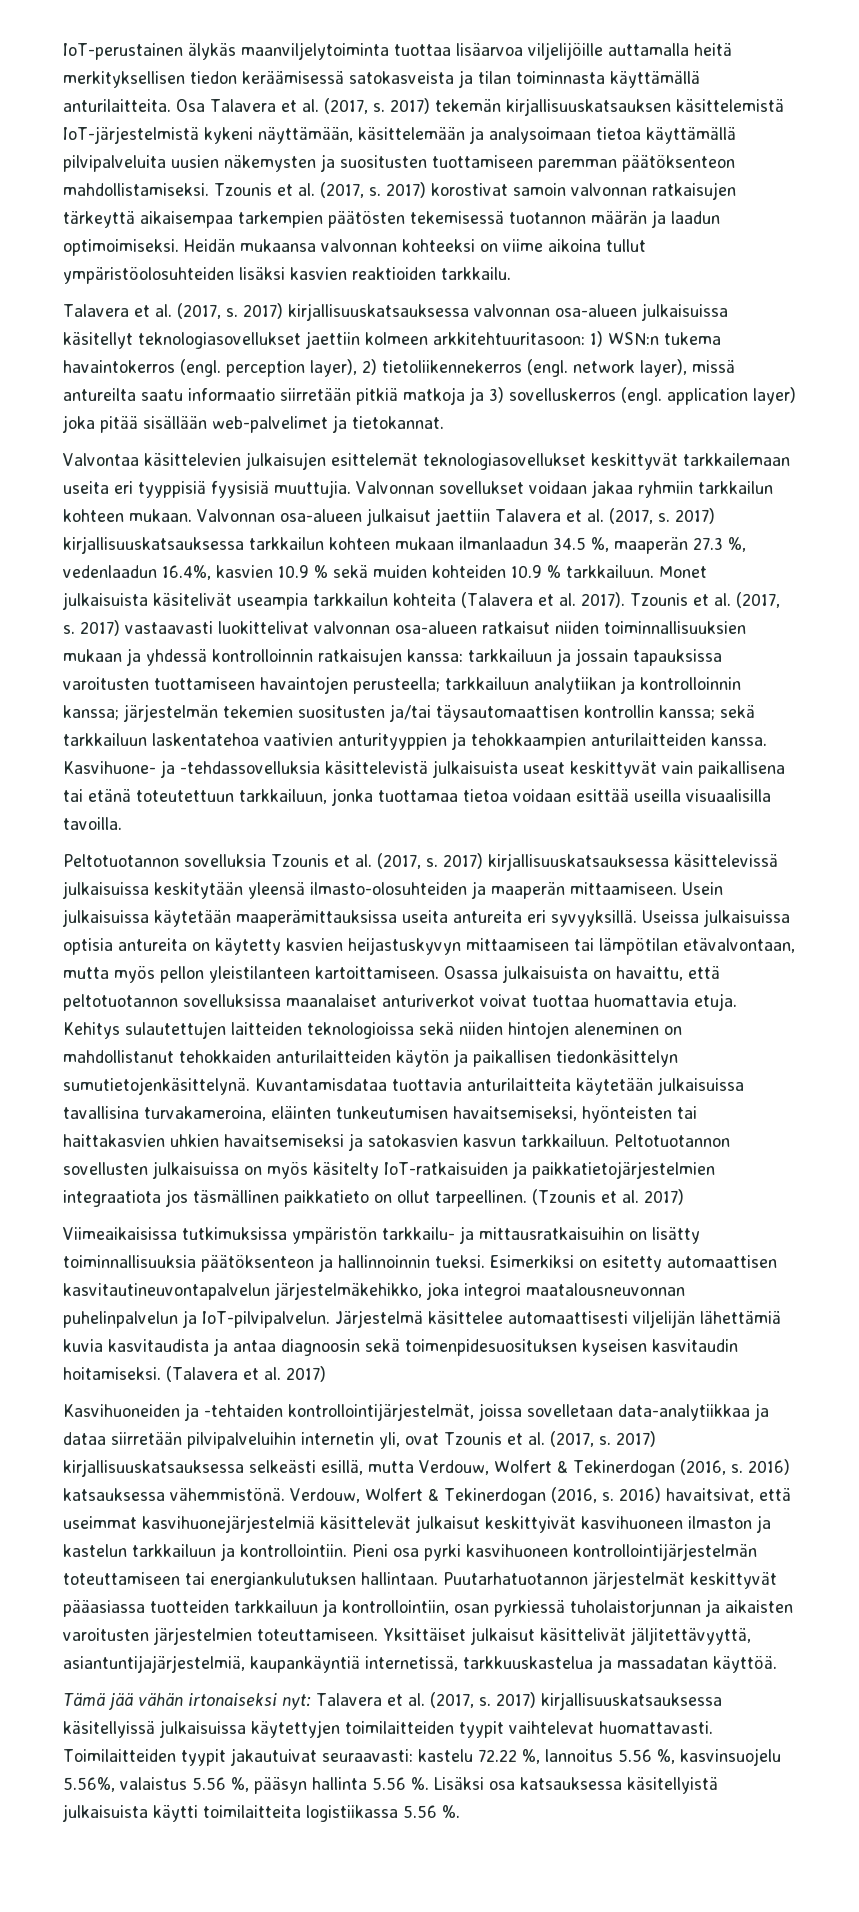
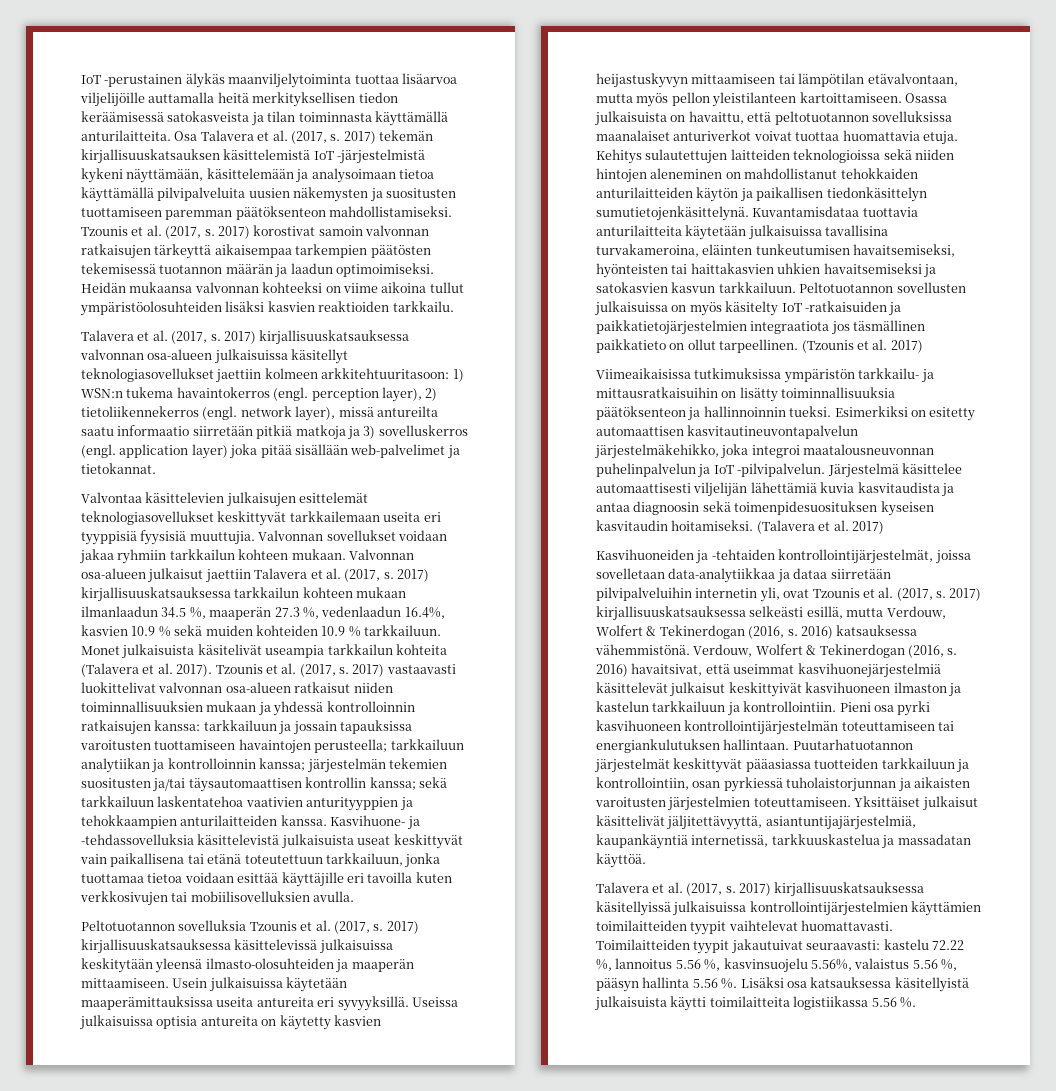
- IoT-perustainen älykäs maanviljelytoiminta tuottaa lisäarvoa viljelijöille auttamalla heitä merkityksellisen tiedon keräämisessä satokasveista ja tilan toiminnasta käyttämällä anturilaitteita.
+ IoT -perustainen älykäs maanviljelytoiminta tuottaa lisäarvoa viljelijöille auttamalla heitä merkityksellisen tiedon keräämisessä satokasveista ja tilan toiminnasta käyttämällä anturilaitteita.
- 2017) tekemän kirjallisuuskatsauksen käsittelemistä IoT-järjestelmistä kykeni näyttämään, käsittelemään ja analysoimaan tietoa käyttämällä pilvipalveluita uusien näkemysten ja suositusten tuottamiseen paremman päätöksenteon mahdollistamiseksi.
+ 2017) tekemän kirjallisuuskatsauksen käsittelemistä IoT -järjestelmistä kykeni näyttämään, käsittelemään ja analysoimaan tietoa käyttämällä pilvipalveluita uusien näkemysten ja suositusten tuottamiseen paremman päätöksenteon mahdollistamiseksi.
- Kasvihuone- ja -tehdassovelluksia käsittelevistä julkaisuista useat keskittyvät vain paikallisena tai etänä toteutettuun tarkkailuun, jonka tuottamaa tietoa voidaan esittää useilla visuaalisilla tavoilla.
+ Kasvihuone- ja -tehdassovelluksia käsittelevistä julkaisuista useat keskittyvät vain paikallisena tai etänä toteutettuun tarkkailuun, jonka tuottamaa tietoa voidaan esittää käyttäjille eri tavoilla kuten verkkosivujen tai mobiilisovelluksien avulla.
- Peltotuotannon sovellusten julkaisuissa on myös käsitelty IoT-ratkaisuiden ja paikkatietojärjestelmien integraatiota jos täsmällinen paikkatieto on ollut tarpeellinen.
+ Peltotuotannon sovellusten julkaisuissa on myös käsitelty IoT -ratkaisuiden ja paikkatietojärjestelmien integraatiota jos täsmällinen paikkatieto on ollut tarpeellinen.
- Esimerkiksi on esitetty automaattisen kasvitautineuvontapalvelun järjestelmäkehikko, joka integroi maatalousneuvonnan puhelinpalvelun ja IoT-pilvipalvelun.
+ Esimerkiksi on esitetty automaattisen kasvitautineuvontapalvelun järjestelmäkehikko, joka integroi maatalousneuvonnan puhelinpalvelun ja IoT -pilvipalvelun.
  Yksittäiset julkaisut käsittelivät jäljitettävyyttä, asiantuntijajärjestelmiä, kaupankäyntiä internetissä, tarkkuuskastelua ja massadatan käyttöä.
- Tämä jää vähän irtonaiseksi nyt: Talavera et al. (2017, s.
+ Talavera et al. (2017, s.
- 2017) kirjallisuuskatsauksessa käsitellyissä julkaisuissa käytettyjen toimilaitteiden tyypit vaihtelevat huomattavasti.
+ 2017) kirjallisuuskatsauksessa käsitellyissä julkaisuissa kontrollointijärjestelmien käyttämien toimilaitteiden tyypit vaihtelevat huomattavasti.

